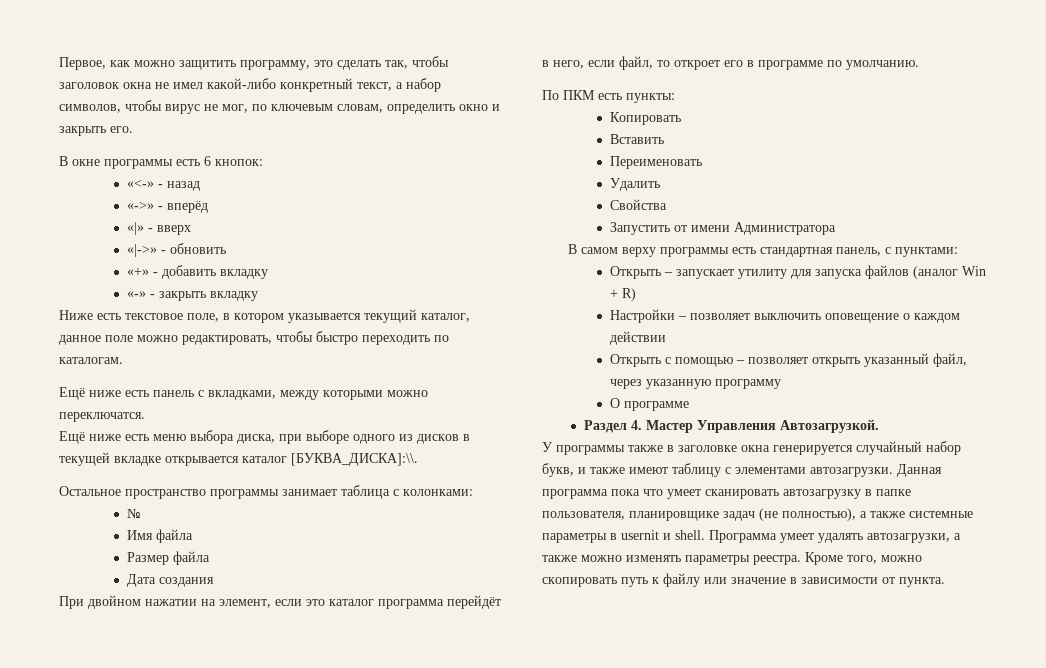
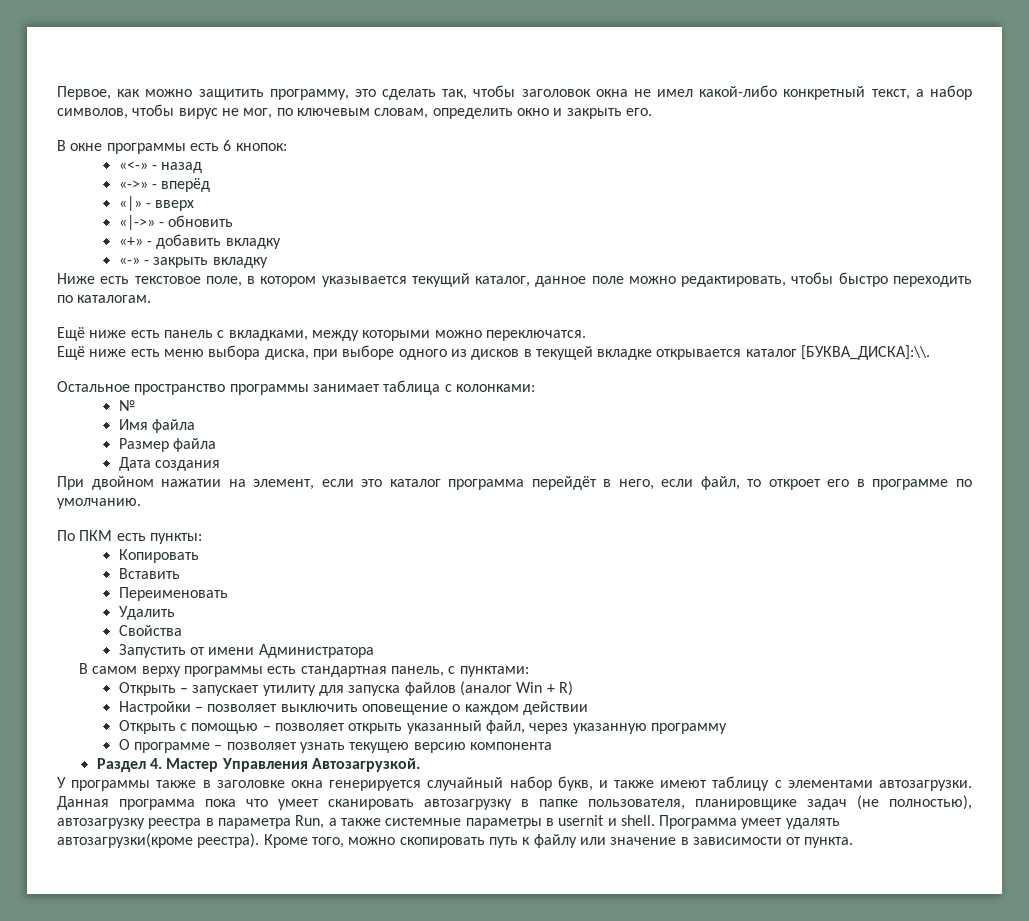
- О программе
+ О программе – позволяет узнать текущею версию компонента
- Данная программа пока что умеет сканировать автозагрузку в папке пользователя, планировщике задач (не полностью), а также системные параметры в usernit и shell.
+ Данная программа пока что умеет сканировать автозагрузку в папке пользователя, планировщике задач (не полностью), автозагрузку реестра в параметра Run, а также системные параметры в usernit и shell.
- Программа умеет удалять автозагрузки, а также можно изменять параметры реестра.
+ Программа умеет удалять автозагрузки(кроме реестра).

